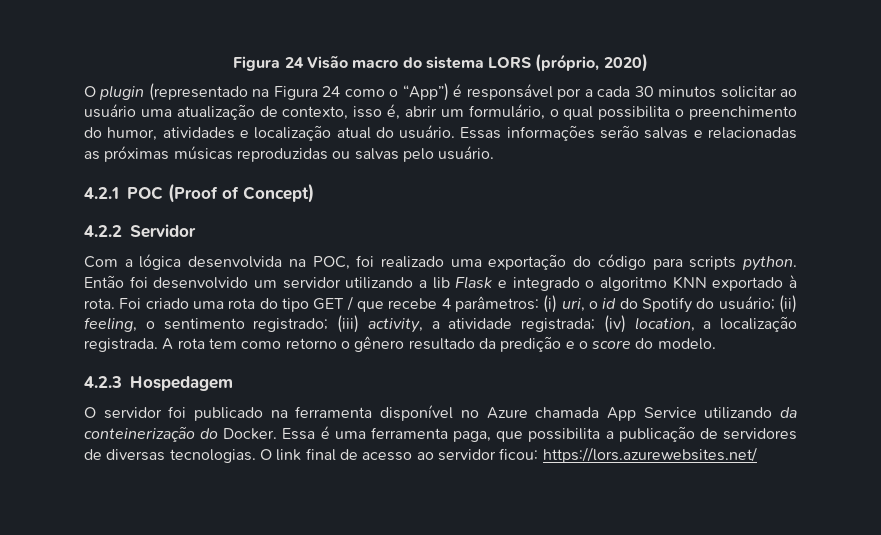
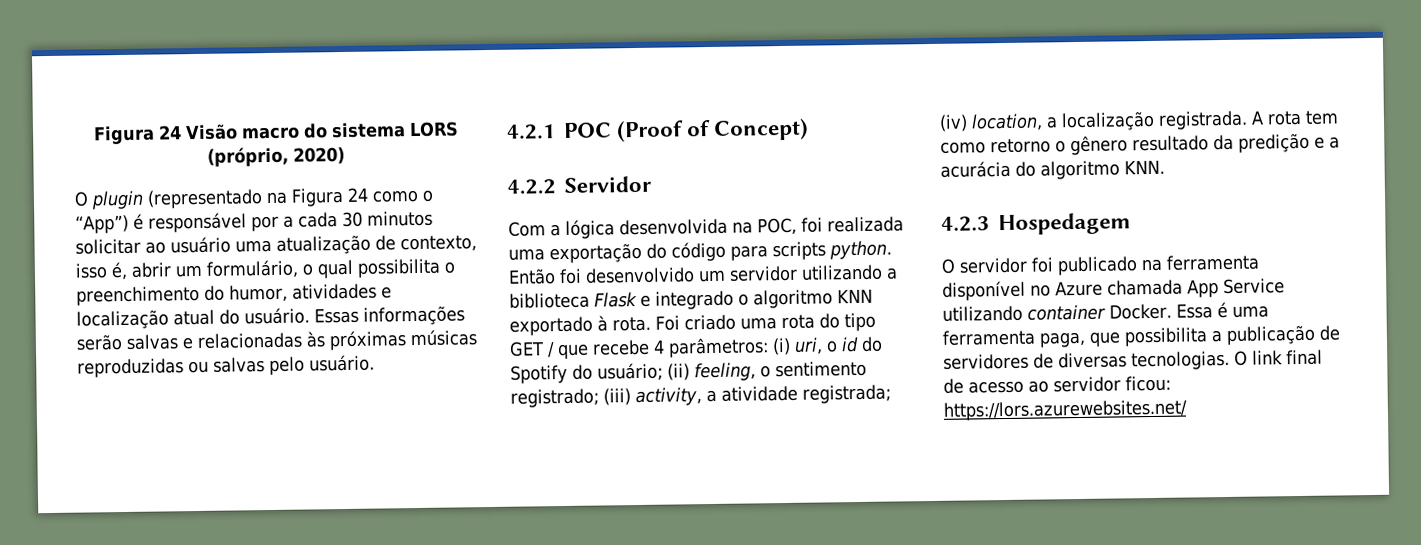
- Essas informações serão salvas e relacionadas as próximas músicas reproduzidas ou salvas pelo usuário.
+ Essas informações serão salvas e relacionadas às próximas músicas reproduzidas ou salvas pelo usuário.
- Com a lógica desenvolvida na POC, foi realizado uma exportação do código para scripts python.
+ Com a lógica desenvolvida na POC, foi realizada uma exportação do código para scripts python.
- Então foi desenvolvido um servidor utilizando a lib Flask e integrado o algoritmo KNN exportado à rota.
+ Então foi desenvolvido um servidor utilizando a biblioteca Flask e integrado o algoritmo KNN exportado à rota.
- A rota tem como retorno o gênero resultado da predição e o score do modelo.
+ A rota tem como retorno o gênero resultado da predição e a acurácia do algoritmo KNN.
- O servidor foi publicado na ferramenta disponível no Azure chamada App Service utilizando da conteinerização do Docker.
+ O servidor foi publicado na ferramenta disponível no Azure chamada App Service utilizando container Docker.

